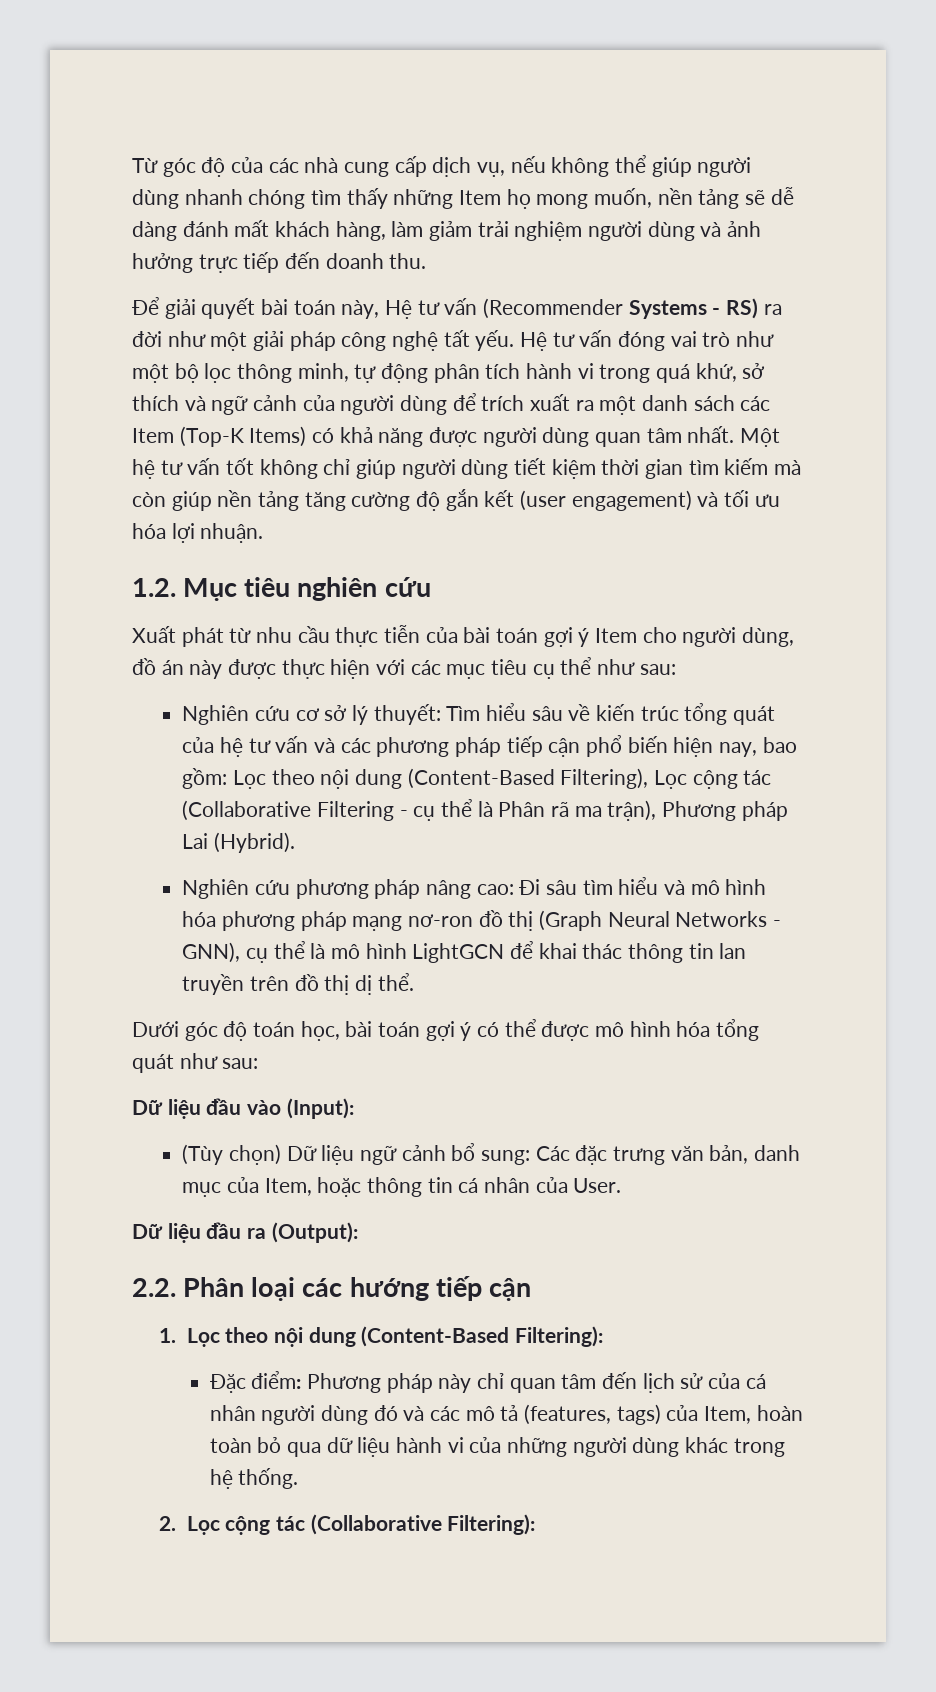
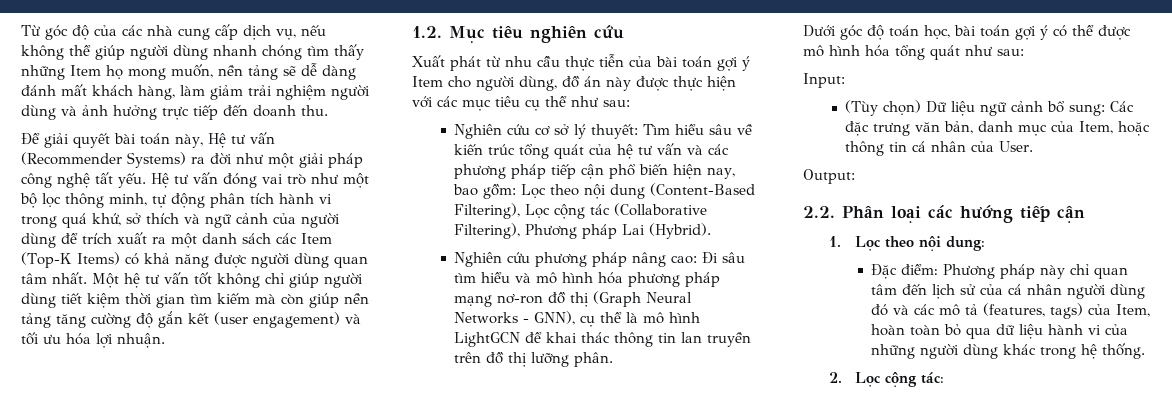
- Để giải quyết bài toán này, Hệ tư vấn (Recommender Systems - RS) ra đời như một giải pháp công nghệ tất yếu.
+ Để giải quyết bài toán này, Hệ tư vấn (Recommender Systems) ra đời như một giải pháp công nghệ tất yếu.
- Nghiên cứu cơ sở lý thuyết: Tìm hiểu sâu về kiến trúc tổng quát của hệ tư vấn và các phương pháp tiếp cận phổ biến hiện nay, bao gồm: Lọc theo nội dung (Content-Based Filtering), Lọc cộng tác (Collaborative Filtering - cụ thể là Phân rã ma trận), Phương pháp Lai (Hybrid).
+ Nghiên cứu cơ sở lý thuyết: Tìm hiểu sâu về kiến trúc tổng quát của hệ tư vấn và các phương pháp tiếp cận phổ biến hiện nay, bao gồm: Lọc theo nội dung (Content-Based Filtering), Lọc cộng tác (Collaborative Filtering), Phương pháp Lai (Hybrid).
- Nghiên cứu phương pháp nâng cao: Đi sâu tìm hiểu và mô hình hóa phương pháp mạng nơ-ron đồ thị (Graph Neural Networks - GNN), cụ thể là mô hình LightGCN để khai thác thông tin lan truyền trên đồ thị dị thể.
+ Nghiên cứu phương pháp nâng cao: Đi sâu tìm hiểu và mô hình hóa phương pháp mạng nơ-ron đồ thị (Graph Neural Networks - GNN), cụ thể là mô hình LightGCN để khai thác thông tin lan truyền trên đồ thị lưỡng phân.
- Dữ liệu đầu vào (Input):
+ Input:
- Dữ liệu đầu ra (Output):
+ Output:
- 1. Lọc theo nội dung (Content-Based Filtering):
+ 1. Lọc theo nội dung:
- 2. Lọc cộng tác (Collaborative Filtering):
+ 2. Lọc cộng tác:

